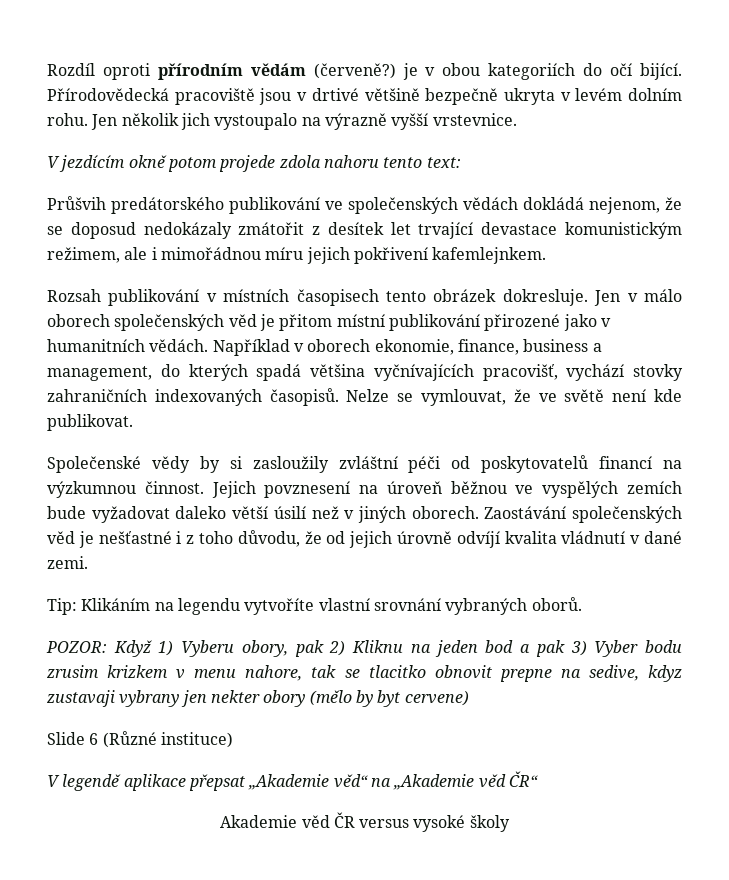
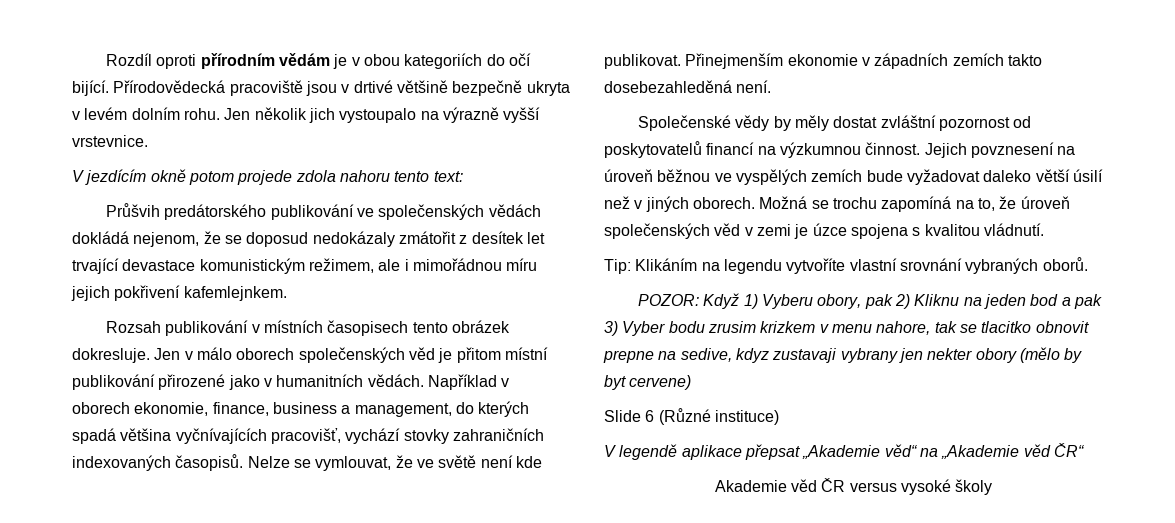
- Rozdíl oproti přírodním vědám (červeně?) je v obou kategoriích do očí bijící.
+ Rozdíl oproti přírodním vědám je v obou kategoriích do očí bijící.
+ Přinejmenším ekonomie v západních zemích takto dosebezahleděná není.
- Společenské vědy by si zasloužily zvláštní péči od poskytovatelů financí na výzkumnou činnost.
+ Společenské vědy by měly dostat zvláštní pozornost od poskytovatelů financí na výzkumnou činnost.
- Zaostávání společenských věd je nešťastné i z toho důvodu, že od jejich úrovně odvíjí kvalita vládnutí v dané zemi.
+ Možná se trochu zapomíná na to, že úroveň společenských věd v zemi je úzce spojena s kvalitou vládnutí.

